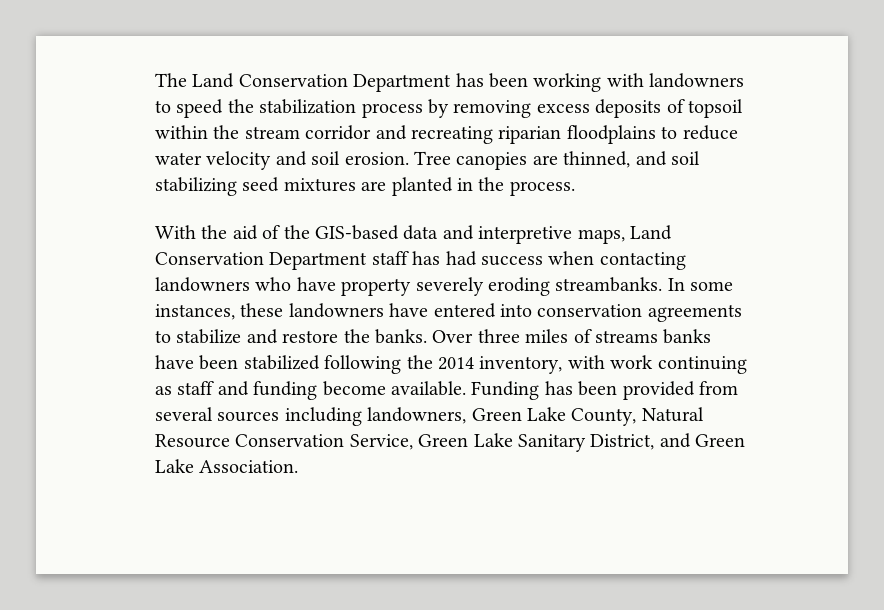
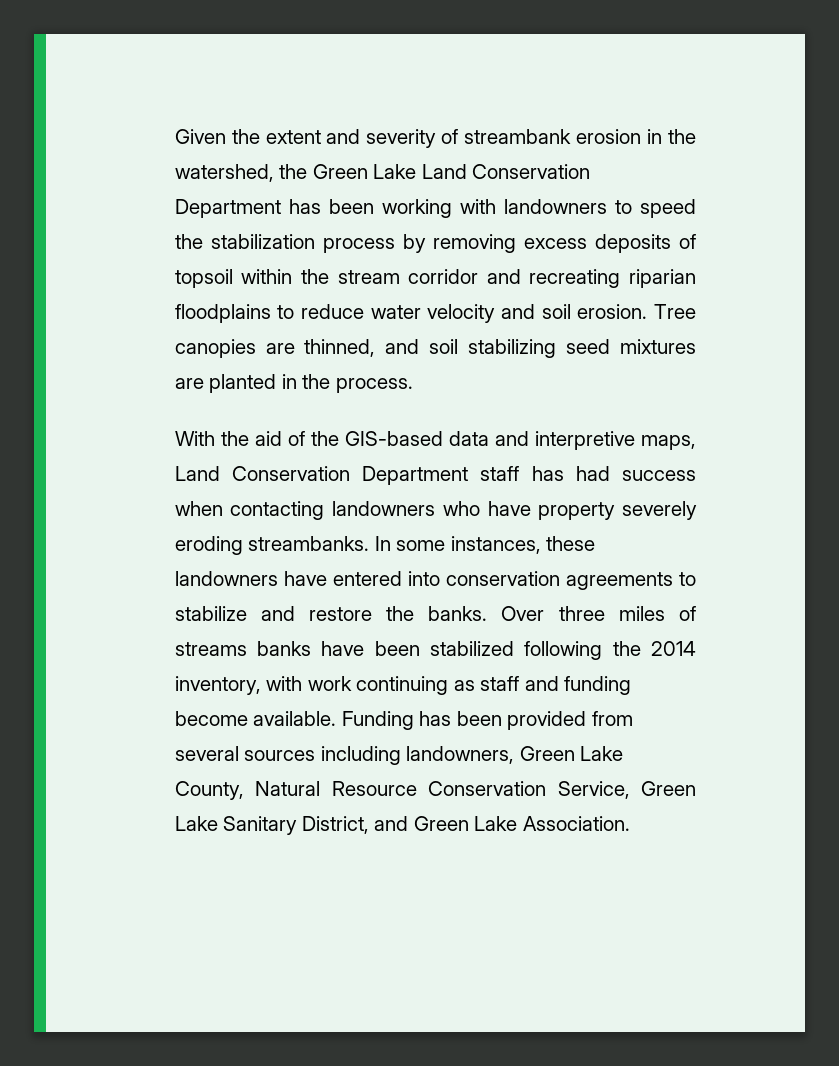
- The Land Conservation Department has been working with landowners to speed the stabilization process by removing excess deposits of topsoil within the stream corridor and recreating riparian floodplains to reduce water velocity and soil erosion.
+ Given the extent and severity of streambank erosion in the watershed, the Green Lake Land Conservation Department has been working with landowners to speed the stabilization process by removing excess deposits of topsoil within the stream corridor and recreating riparian floodplains to reduce water velocity and soil erosion.

